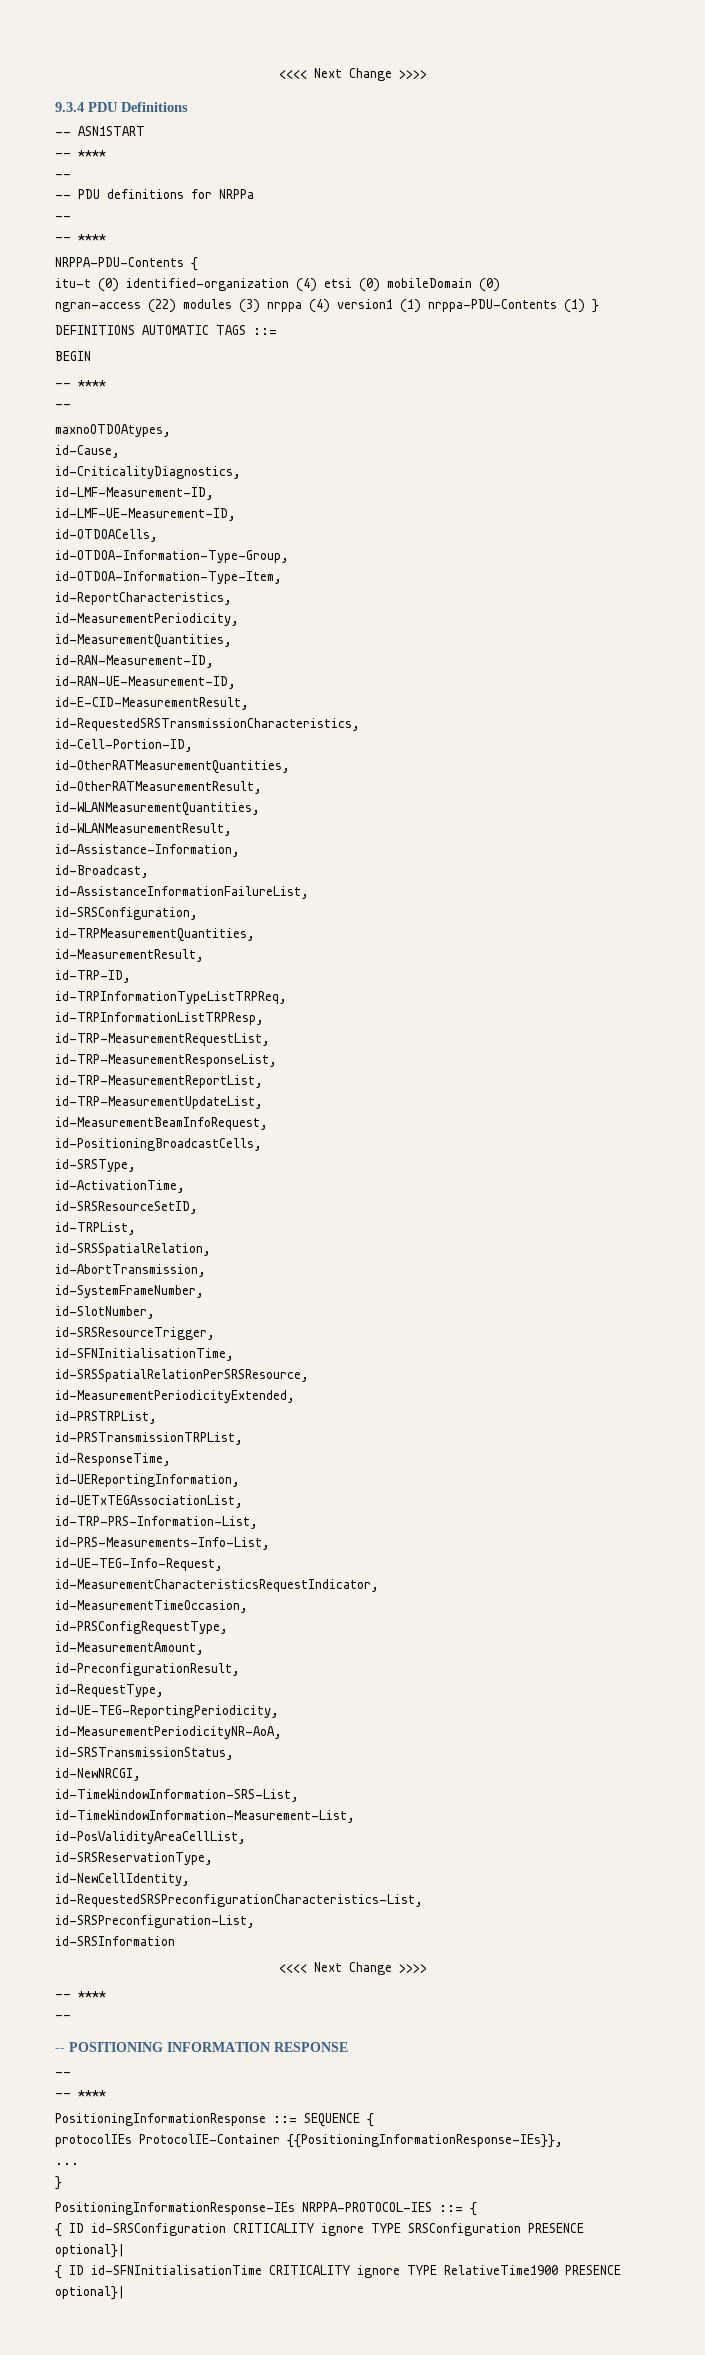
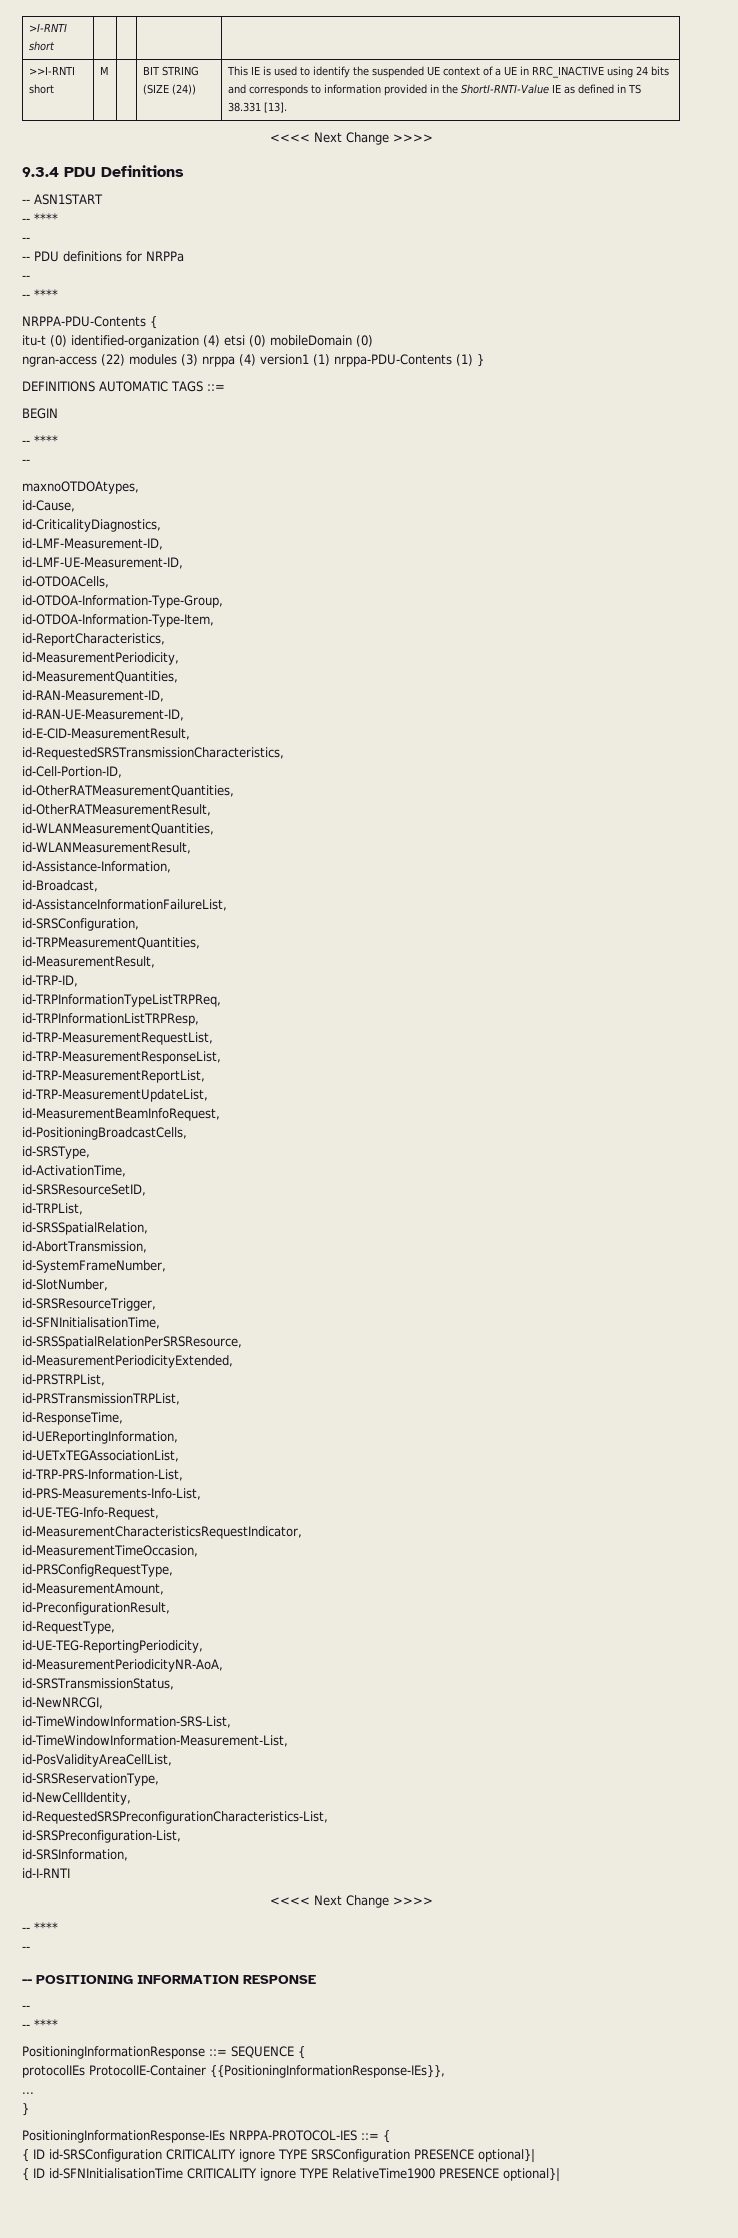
+ >I-RNTI short | | | |
+ >>I-RNTI short | M | | BIT STRING (SIZE (24)) | This IE is used to identify the suspended UE context of a UE in RRC_INACTIVE using 24 bits and corresponds to information provided in the ShortI-RNTI-Value IE as defined in TS 38.331 [13].
- id-SRSInformation
+ id-SRSInformation,
+ id-I-RNTI

